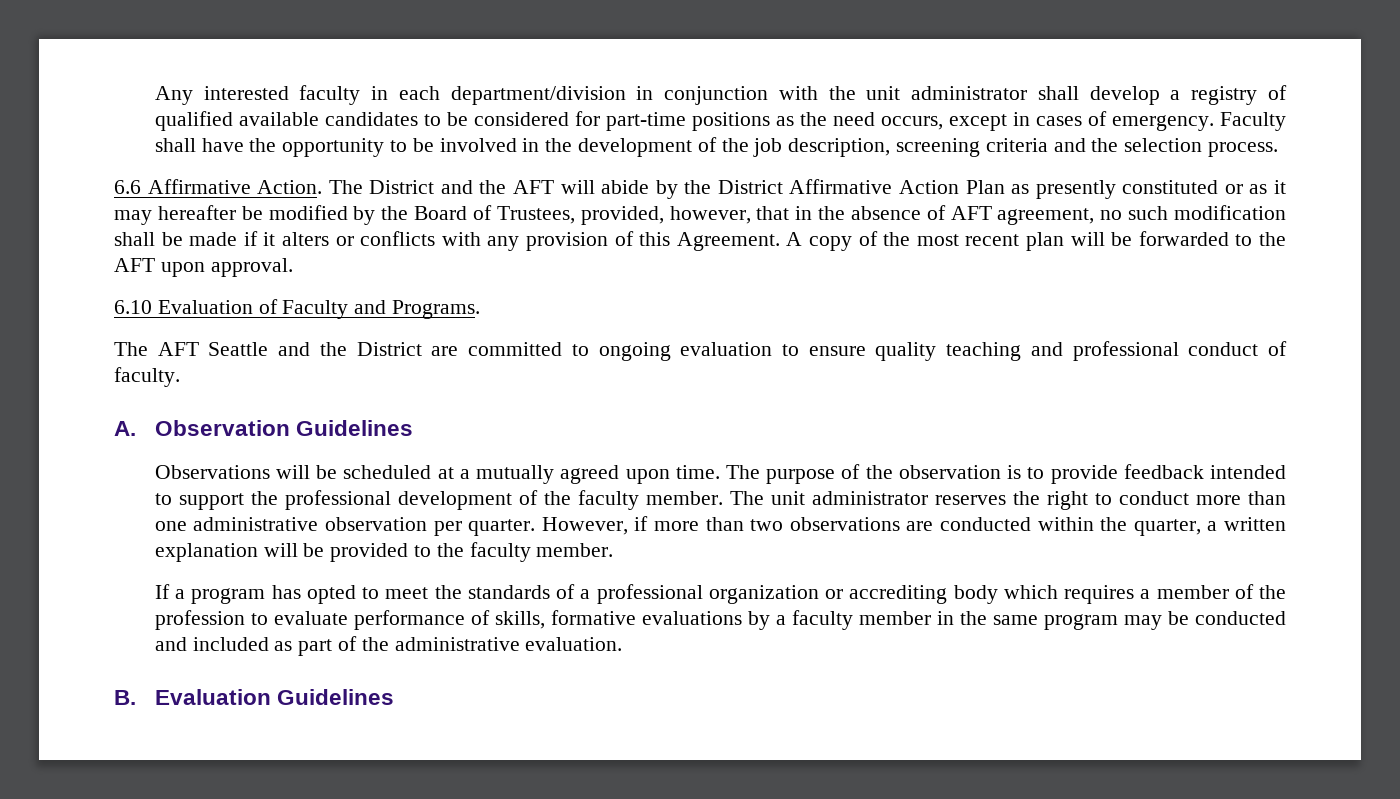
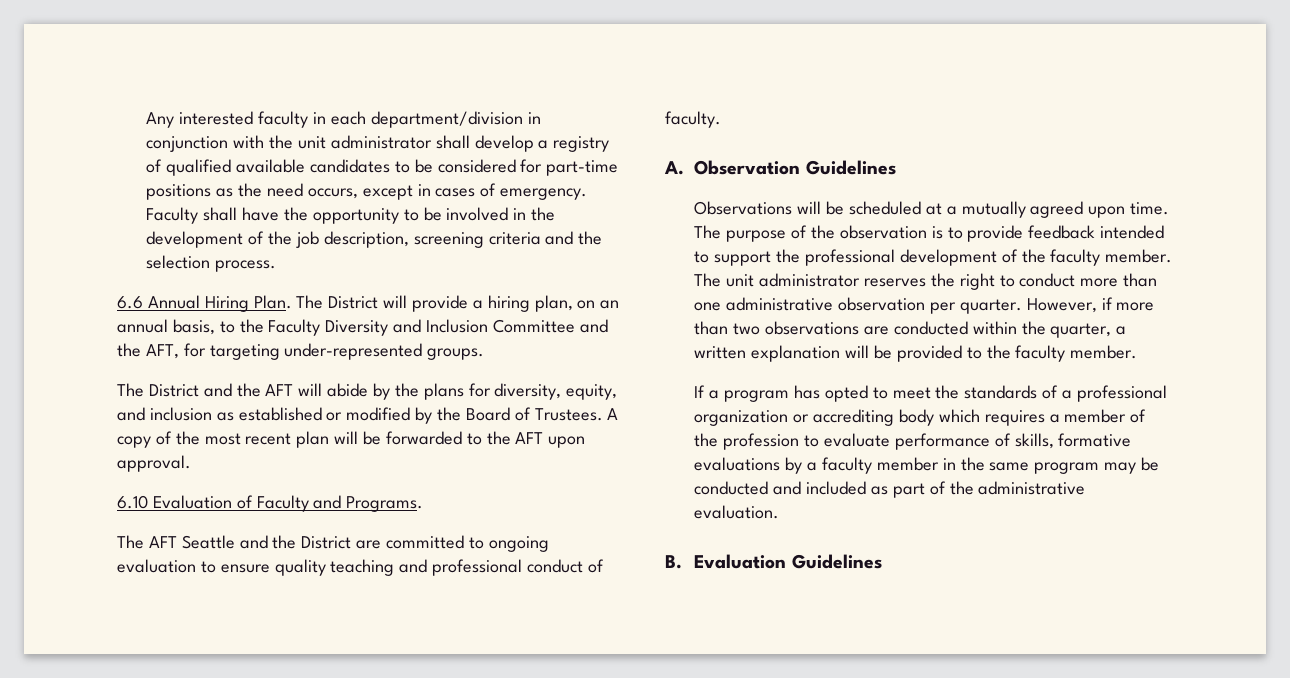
- 6.6 Affirmative Action. The District and the AFT will abide by the District Affirmative Action Plan as presently constituted or as it may hereafter be modified by the Board of Trustees, provided, however, that in the absence of AFT agreement, no such modification shall be made if it alters or conflicts with any provision of this Agreement.
+ 6.6 Annual Hiring Plan. The District will provide a hiring plan, on an annual basis, to the Faculty Diversity and Inclusion Committee and the AFT, for targeting under-represented groups.
+ The District and the AFT will abide by the plans for diversity, equity, and inclusion as established or modified by the Board of Trustees.

